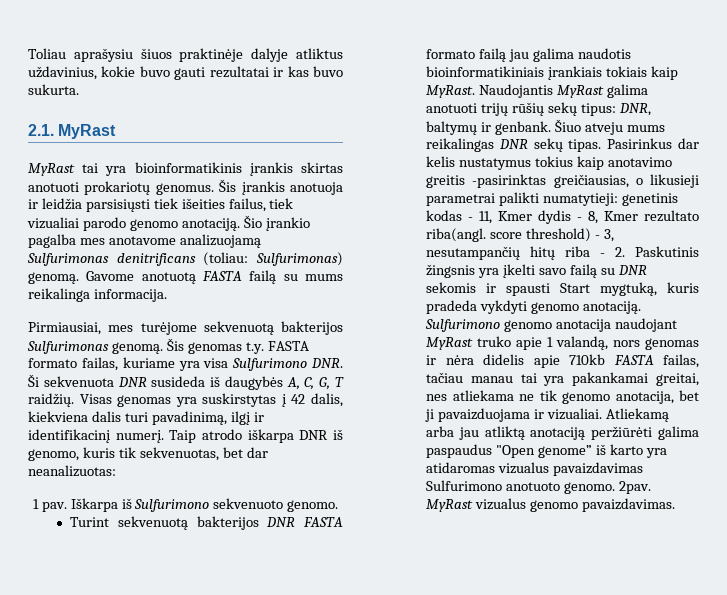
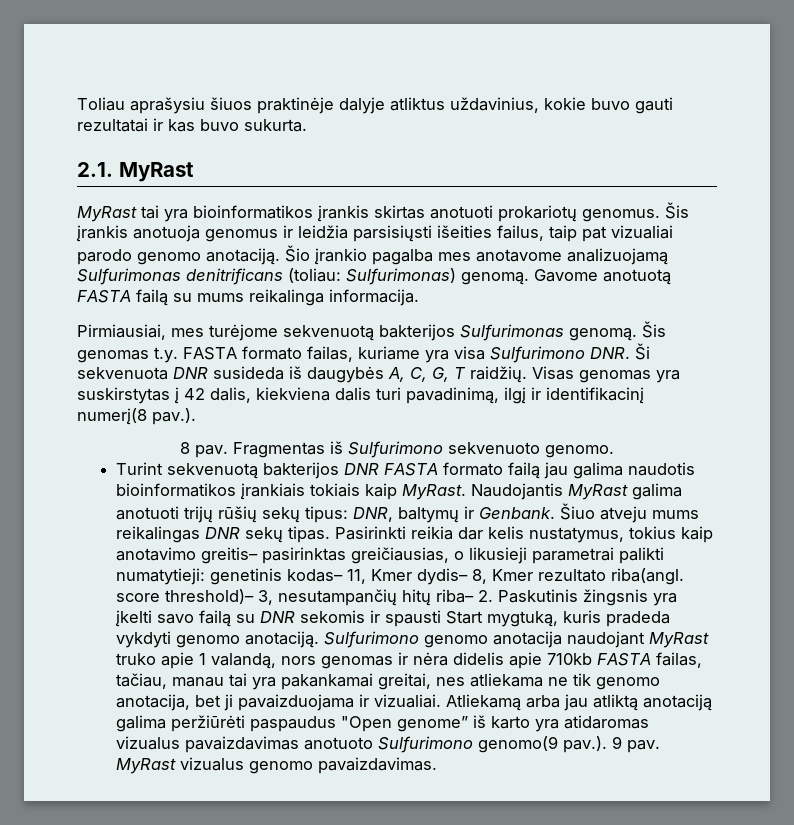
- MyRast tai yra bioinformatikinis įrankis skirtas anotuoti prokariotų genomus.
+ MyRast tai yra bioinformatikos įrankis skirtas anotuoti prokariotų genomus.
- Šis įrankis anotuoja ir leidžia parsisiųsti tiek išeities failus, tiek vizualiai parodo genomo anotaciją.
+ Šis įrankis anotuoja genomus ir leidžia parsisiųsti išeities failus, taip pat vizualiai parodo genomo anotaciją.
- Visas genomas yra suskirstytas į 42 dalis, kiekviena dalis turi pavadinimą, ilgį ir identifikacinį numerį. Taip atrodo iškarpa DNR iš genomo, kuris tik sekvenuotas, bet dar neanalizuotas:
- 1 pav. Iškarpa iš Sulfurimono sekvenuoto genomo.
+ Visas genomas yra suskirstytas į 42 dalis, kiekviena dalis turi pavadinimą, ilgį ir identifikacinį numerį(8 pav.).
+ 8 pav. Fragmentas iš Sulfurimono sekvenuoto genomo.
- Turint sekvenuotą bakterijos DNR FASTA formato failą jau galima naudotis bioinformatikiniais įrankiais tokiais kaip MyRast.
+ Turint sekvenuotą bakterijos DNR FASTA formato failą jau galima naudotis bioinformatikos įrankiais tokiais kaip MyRast.
- Naudojantis MyRast galima anotuoti trijų rūšių sekų tipus: DNR, baltymų ir genbank.
+ Naudojantis MyRast galima anotuoti trijų rūšių sekų tipus: DNR, baltymų ir Genbank.
- Pasirinkus dar kelis nustatymus tokius kaip anotavimo greitis -pasirinktas greičiausias, o likusieji parametrai palikti numatytieji: genetinis kodas - 11, Kmer dydis - 8, Kmer rezultato riba(angl. score threshold) - 3, nesutampančių hitų riba - 2. Paskutinis žingsnis yra įkelti savo failą su DNR sekomis ir spausti Start mygtuką, kuris pradeda vykdyti genomo anotaciją.
+ Pasirinkti reikia dar kelis nustatymus, tokius kaip anotavimo greitis– pasirinktas greičiausias, o likusieji parametrai palikti numatytieji: genetinis kodas– 11, Kmer dydis– 8, Kmer rezultato riba(angl. score threshold)– 3, nesutampančių hitų riba– 2. Paskutinis žingsnis yra įkelti savo failą su DNR sekomis ir spausti Start mygtuką, kuris pradeda vykdyti genomo anotaciją.
- Sulfurimono genomo anotacija naudojant MyRast truko apie 1 valandą, nors genomas ir nėra didelis apie 710kb FASTA failas, tačiau manau tai yra pakankamai greitai, nes atliekama ne tik genomo anotacija, bet ji pavaizduojama ir vizualiai.
+ Sulfurimono genomo anotacija naudojant MyRast truko apie 1 valandą, nors genomas ir nėra didelis apie 710kb FASTA failas, tačiau, manau tai yra pakankamai greitai, nes atliekama ne tik genomo anotacija, bet ji pavaizduojama ir vizualiai.
- Atliekamą arba jau atliktą anotaciją peržiūrėti galima paspaudus "Open genome” iš karto yra atidaromas vizualus pavaizdavimas Sulfurimono anotuoto genomo. 2pav.
+ Atliekamą arba jau atliktą anotaciją galima peržiūrėti paspaudus "Open genome” iš karto yra atidaromas vizualus pavaizdavimas anotuoto Sulfurimono genomo(9 pav.). 9 pav.

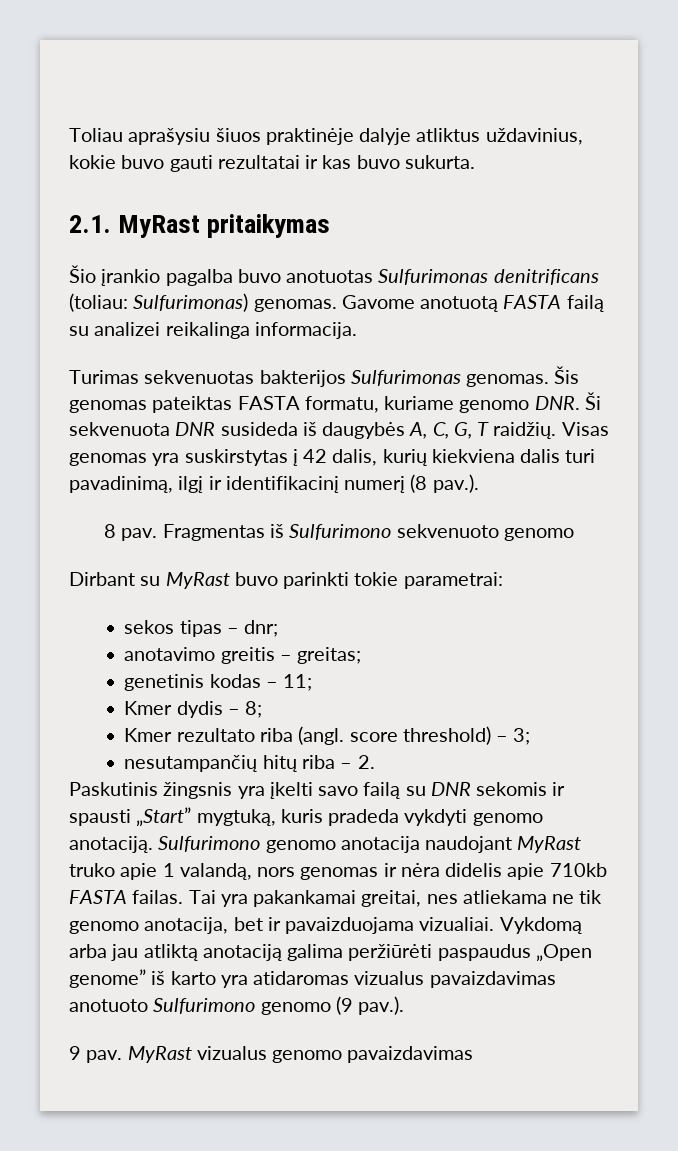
- 2.1. MyRast
- MyRast tai yra bioinformatikos įrankis skirtas anotuoti prokariotų genomus. Šis įrankis anotuoja genomus ir leidžia parsisiųsti išeities failus, taip pat vizualiai parodo genomo anotaciją. Šio įrankio pagalba mes anotavome analizuojamą Sulfurimonas denitrificans (toliau: Sulfurimonas) genomą.
+ 2.1. MyRast pritaikymas
+ Šio įrankio pagalba buvo anotuotas Sulfurimonas denitrificans (toliau: Sulfurimonas) genomas.
- Gavome anotuotą FASTA failą su mums reikalinga informacija.
+ Gavome anotuotą FASTA failą su analizei reikalinga informacija.
- Pirmiausiai, mes turėjome sekvenuotą bakterijos Sulfurimonas genomą.
+ Turimas sekvenuotas bakterijos Sulfurimonas genomas.
- Šis genomas t.y. FASTA formato failas, kuriame yra visa Sulfurimono DNR. Ši sekvenuota DNR susideda iš daugybės A, C, G, T raidžių.
+ Šis genomas pateiktas FASTA formatu, kuriame genomo DNR. Ši sekvenuota DNR susideda iš daugybės A, C, G, T raidžių.
- Visas genomas yra suskirstytas į 42 dalis, kiekviena dalis turi pavadinimą, ilgį ir identifikacinį numerį(8 pav.).
+ Visas genomas yra suskirstytas į 42 dalis, kurių kiekviena dalis turi pavadinimą, ilgį ir identifikacinį numerį (8 pav.).
- Fragmentas iš Sulfurimono sekvenuoto genomo.
- Turint sekvenuotą bakterijos DNR FASTA formato failą jau galima naudotis bioinformatikos įrankiais tokiais kaip MyRast. Naudojantis MyRast galima anotuoti trijų rūšių sekų tipus: DNR, baltymų ir Genbank. Šiuo atveju mums reikalingas DNR sekų tipas. Pasirinkti reikia dar kelis nustatymus, tokius kaip anotavimo greitis– pasirinktas greičiausias, o likusieji parametrai palikti numatytieji: genetinis kodas– 11, Kmer dydis– 8, Kmer rezultato riba(angl. score threshold)– 3, nesutampančių hitų riba– 2. Paskutinis žingsnis yra įkelti savo failą su DNR sekomis ir spausti Start mygtuką, kuris pradeda vykdyti genomo anotaciją.
+ Fragmentas iš Sulfurimono sekvenuoto genomo
+ Dirbant su MyRast buvo parinkti tokie parametrai:
+ sekos tipas – dnr;
+ anotavimo greitis – greitas;
+ genetinis kodas – 11;
+ Kmer dydis – 8;
+ Kmer rezultato riba (angl. score threshold) – 3;
+ nesutampančių hitų riba – 2.
+ Paskutinis žingsnis yra įkelti savo failą su DNR sekomis ir spausti „Start” mygtuką, kuris pradeda vykdyti genomo anotaciją.
- Sulfurimono genomo anotacija naudojant MyRast truko apie 1 valandą, nors genomas ir nėra didelis apie 710kb FASTA failas, tačiau, manau tai yra pakankamai greitai, nes atliekama ne tik genomo anotacija, bet ji pavaizduojama ir vizualiai. Atliekamą arba jau atliktą anotaciją galima peržiūrėti paspaudus "Open genome” iš karto yra atidaromas vizualus pavaizdavimas anotuoto Sulfurimono genomo(9 pav.). 9 pav.
+ Sulfurimono genomo anotacija naudojant MyRast truko apie 1 valandą, nors genomas ir nėra didelis apie 710kb FASTA failas. Tai yra pakankamai greitai, nes atliekama ne tik genomo anotacija, bet ir pavaizduojama vizualiai. Vykdomą arba jau atliktą anotaciją galima peržiūrėti paspaudus „Open genome” iš karto yra atidaromas vizualus pavaizdavimas anotuoto Sulfurimono genomo (9 pav.).
+ 9 pav.
- MyRast vizualus genomo pavaizdavimas.
+ MyRast vizualus genomo pavaizdavimas

